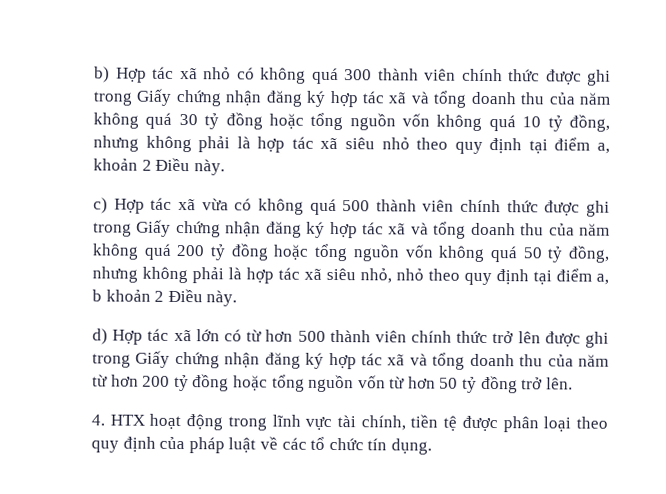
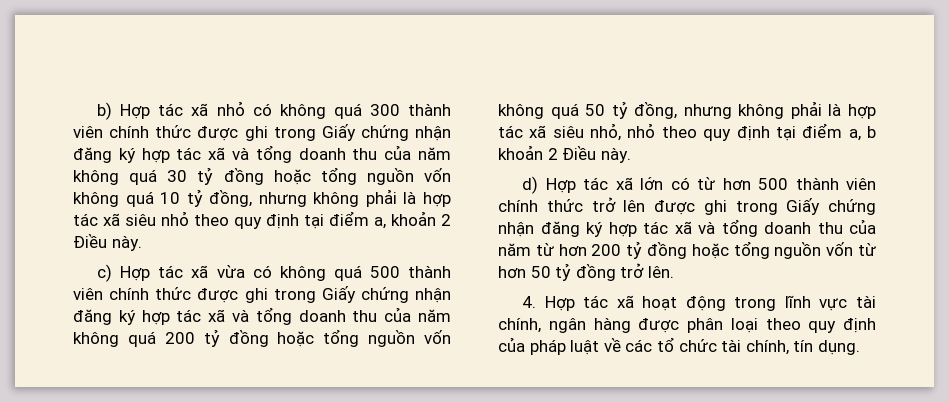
- 4. HTX hoạt động trong lĩnh vực tài chính, tiền tệ được phân loại theo quy định của pháp luật về các tổ chức tín dụng.
+ 4. Hợp tác xã hoạt động trong lĩnh vực tài chính, ngân hàng được phân loại theo quy định của pháp luật về các tổ chức tài chính, tín dụng.

